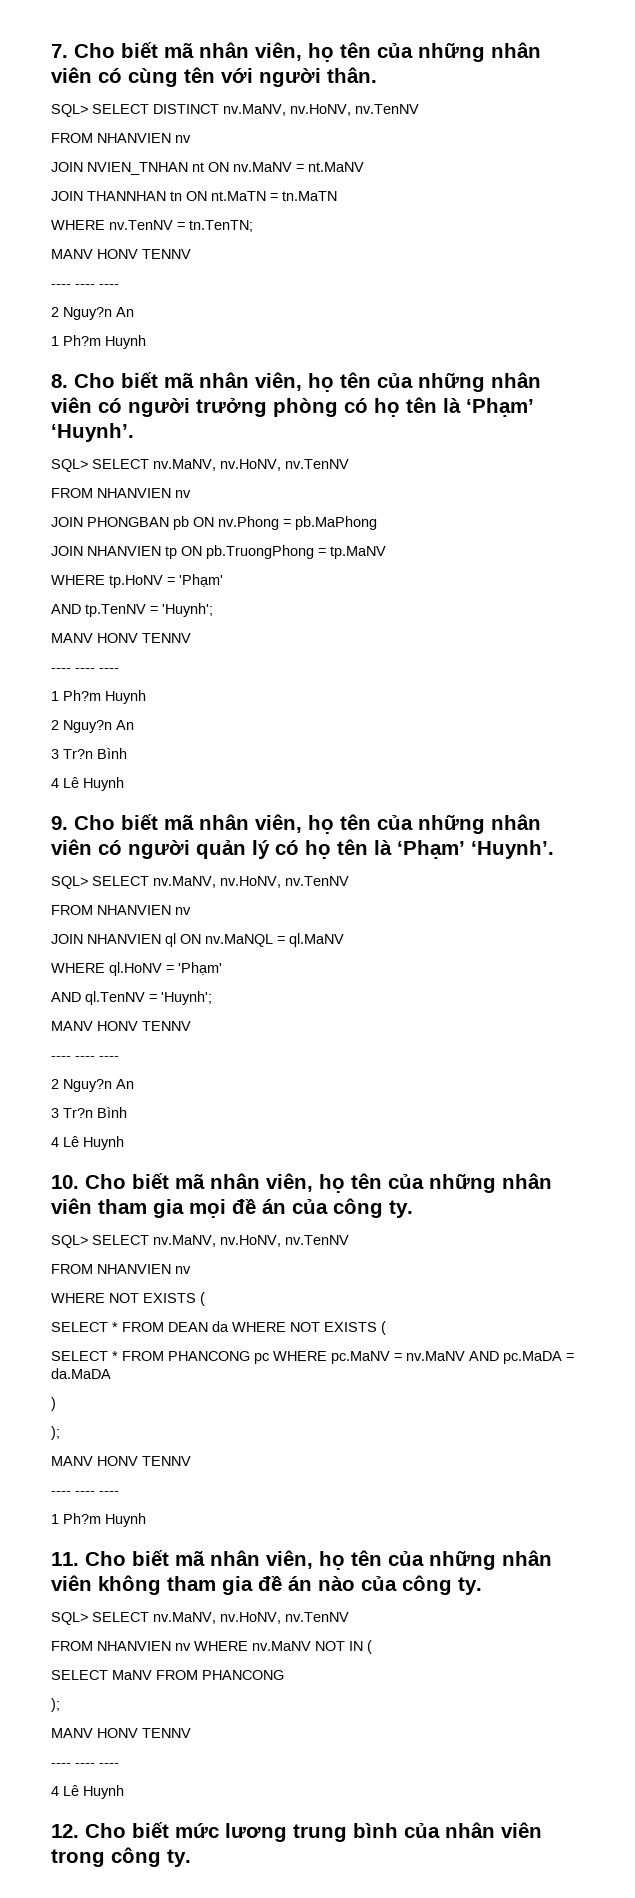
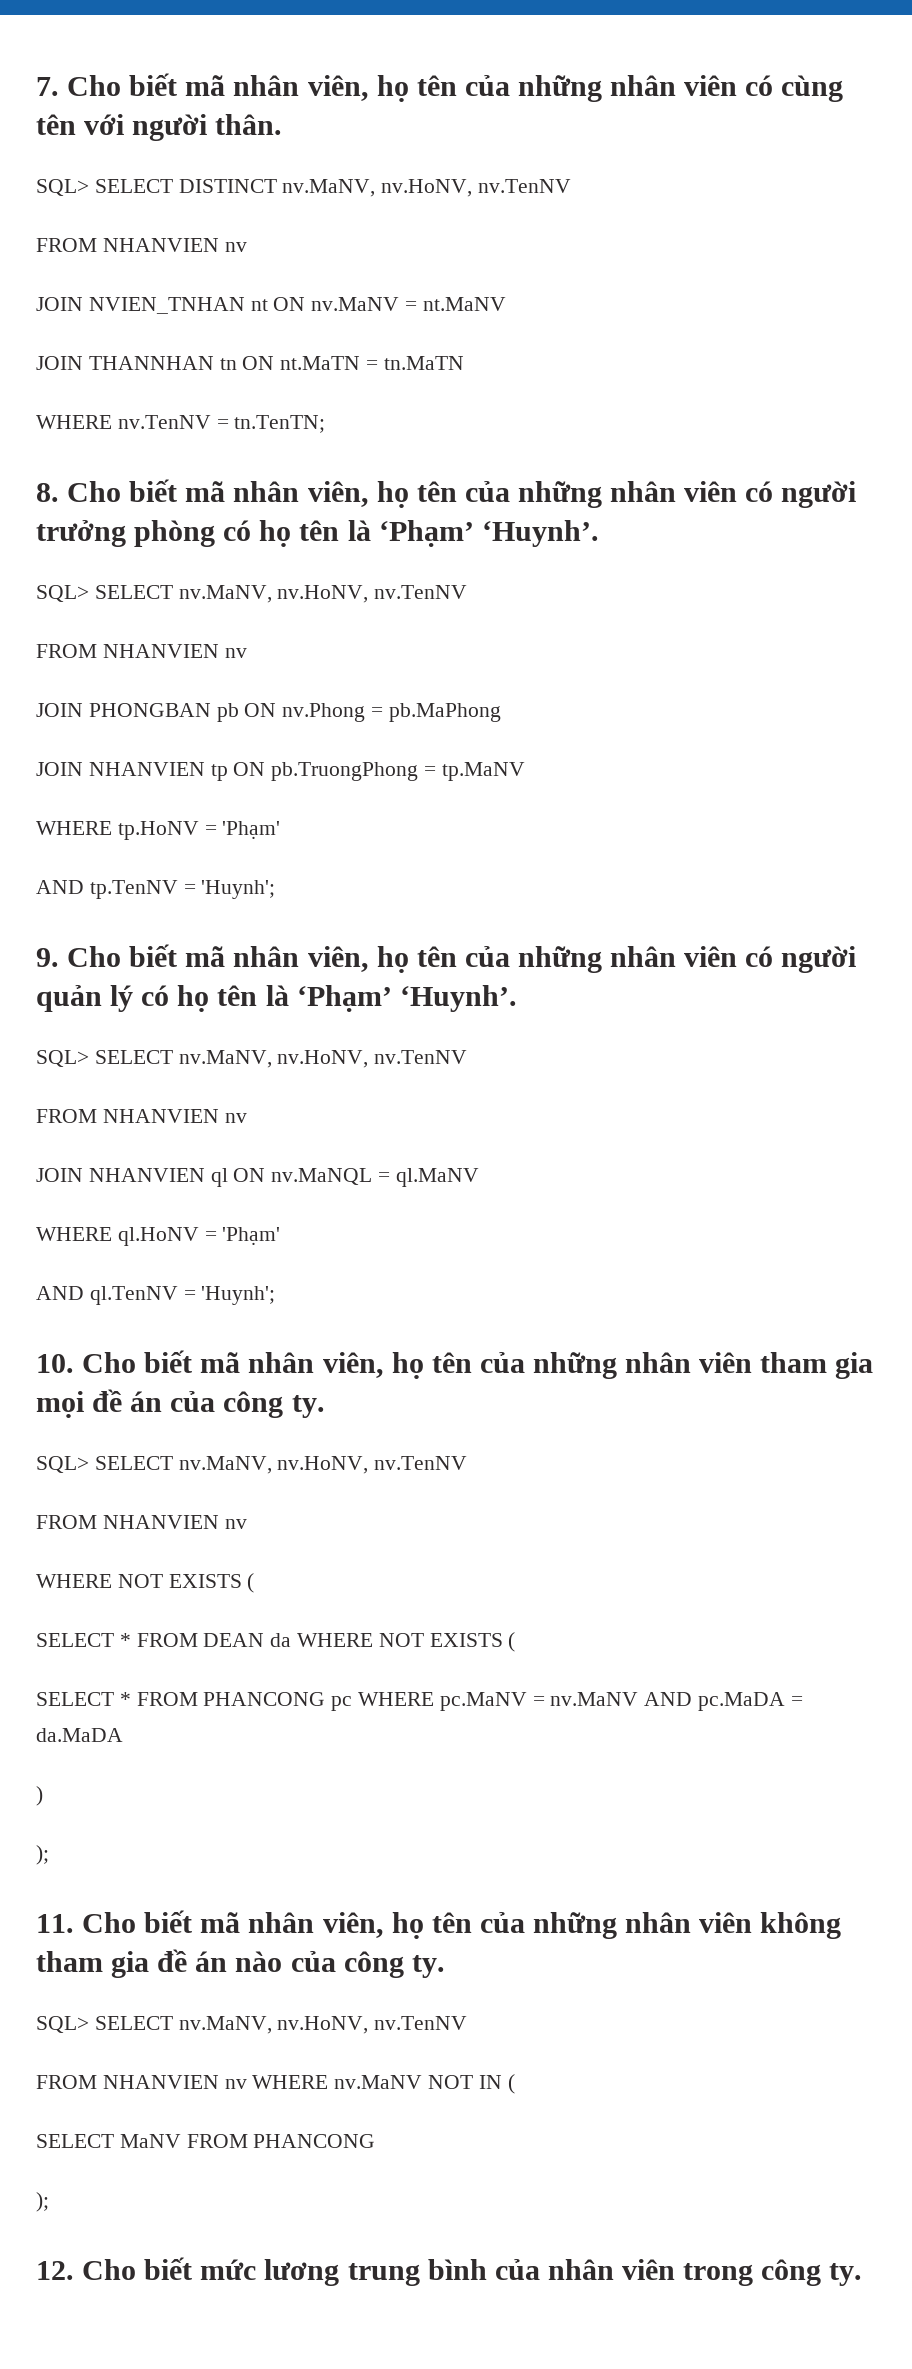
  WHERE nv.TenNV = tn.TenTN;
- MANV HONV TENNV
- ---- ---- ----
- 2 Nguy?n An
- 1 Ph?m Huynh
  AND tp.TenNV = 'Huynh';
- MANV HONV TENNV
- ---- ---- ----
- 1 Ph?m Huynh
- 2 Nguy?n An
- 3 Tr?n Bình
- 4 Lê Huynh
  AND ql.TenNV = 'Huynh';
- MANV HONV TENNV
- ---- ---- ----
- 2 Nguy?n An
- 3 Tr?n Bình
- 4 Lê Huynh
  )
  );
- MANV HONV TENNV
- ---- ---- ----
- 1 Ph?m Huynh
  SELECT MaNV FROM PHANCONG
  );
- MANV HONV TENNV
- ---- ---- ----
- 4 Lê Huynh

